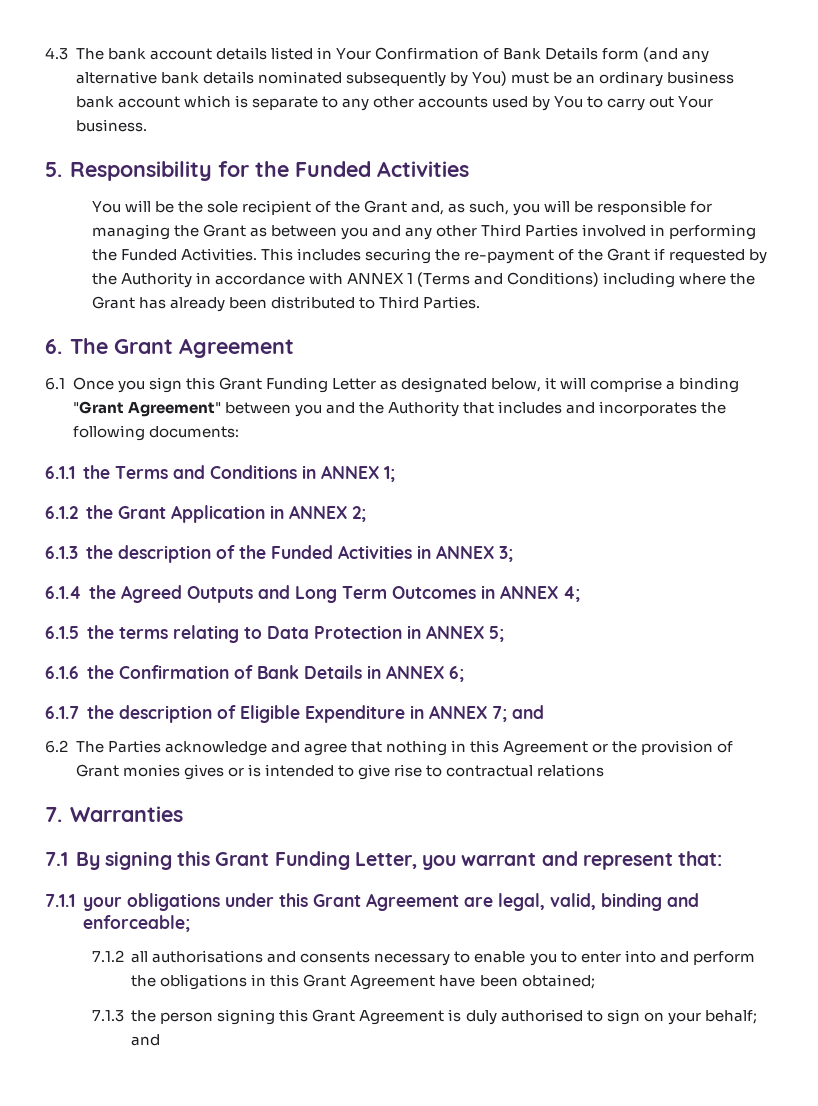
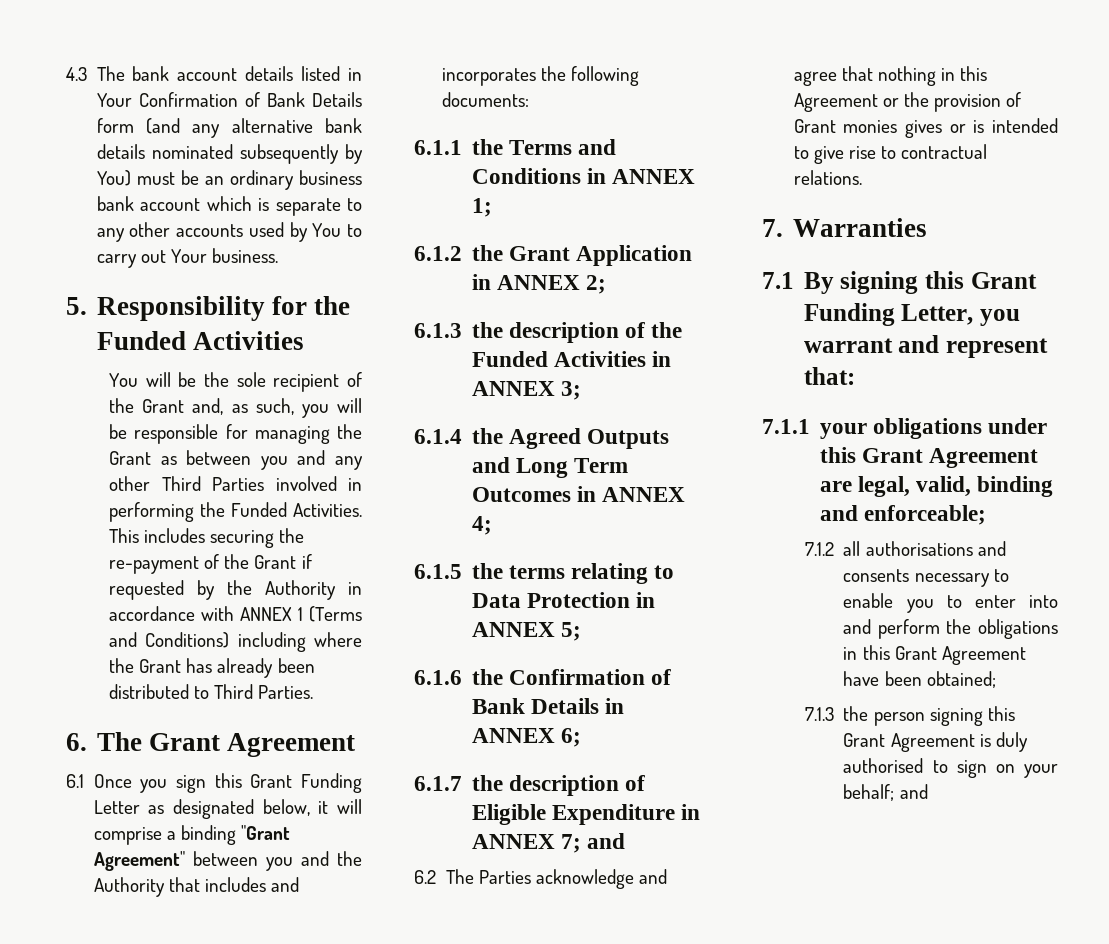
- 6.2 The Parties acknowledge and agree that nothing in this Agreement or the provision of Grant monies gives or is intended to give rise to contractual relations
+ 6.2 The Parties acknowledge and agree that nothing in this Agreement or the provision of Grant monies gives or is intended to give rise to contractual relations.

